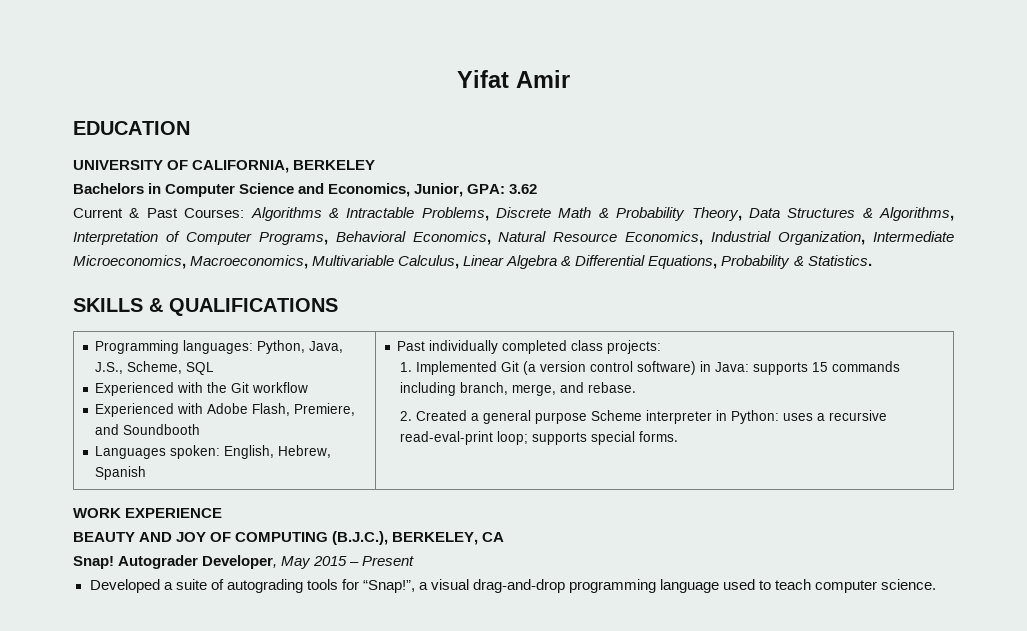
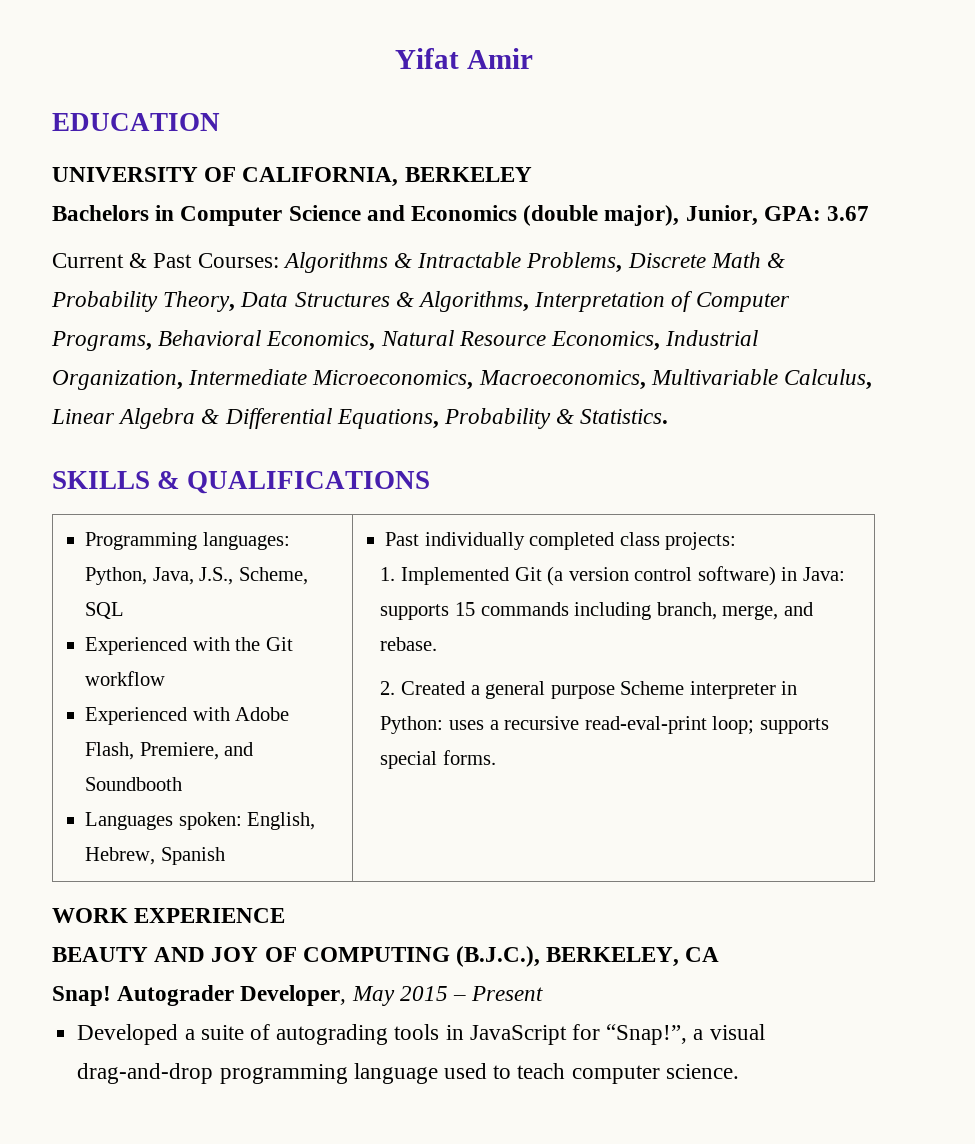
- Bachelors in Computer Science and Economics, Junior, GPA: 3.62
+ Bachelors in Computer Science and Economics (double major), Junior, GPA: 3.67
- Developed a suite of autograding tools for “Snap!”, a visual drag-and-drop programming language used to teach computer science.
+ Developed a suite of autograding tools in JavaScript for “Snap!”, a visual drag-and-drop programming language used to teach computer science.

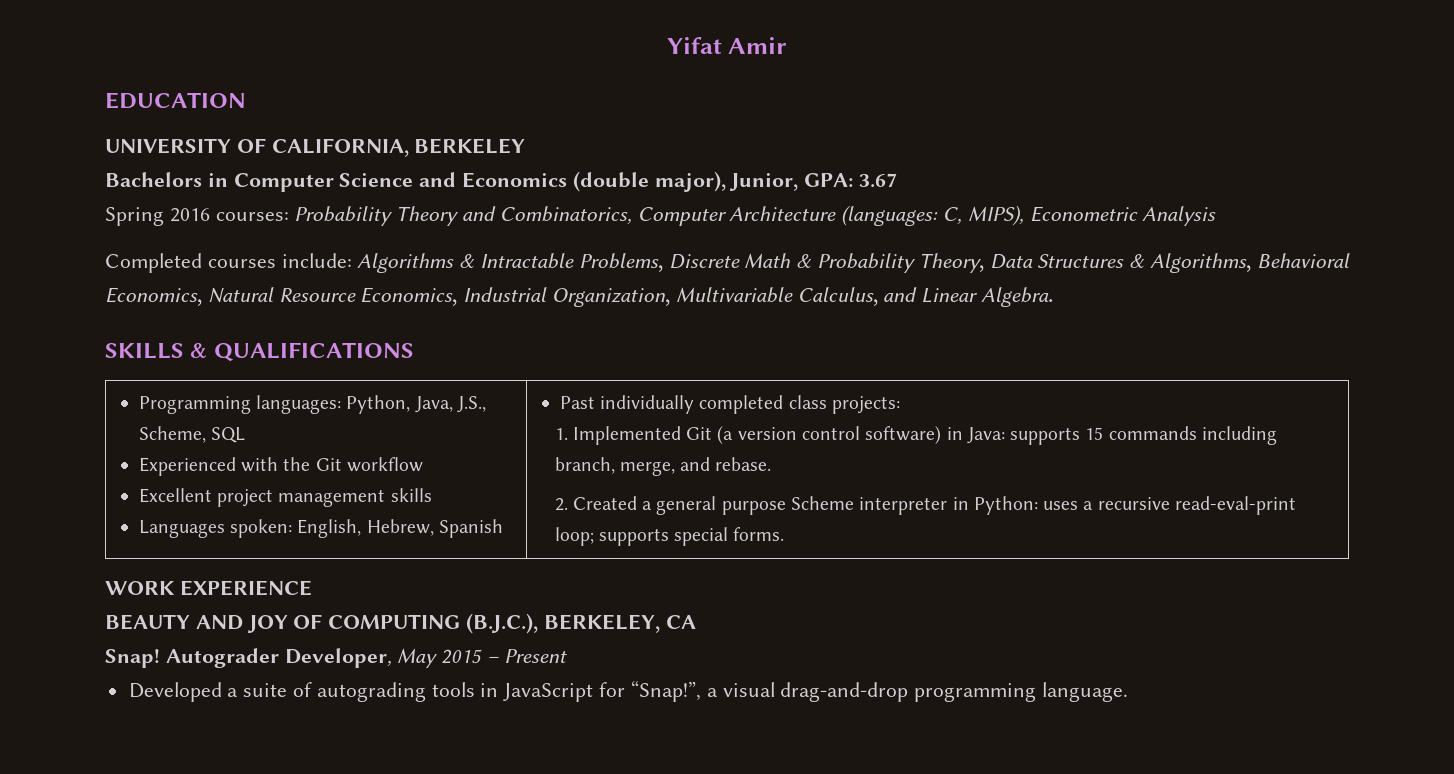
- Current & Past Courses: Algorithms & Intractable Problems, Discrete Math & Probability Theory, Data Structures & Algorithms, Interpretation of Computer Programs, Behavioral Economics, Natural Resource Economics, Industrial Organization, Intermediate Microeconomics, Macroeconomics, Multivariable Calculus, Linear Algebra & Differential Equations, Probability & Statistics.
+ Spring 2016 courses: Probability Theory and Combinatorics, Computer Architecture (languages: C, MIPS), Econometric Analysis
+ Completed courses include: Algorithms & Intractable Problems, Discrete Math & Probability Theory, Data Structures & Algorithms, Behavioral Economics, Natural Resource Economics, Industrial Organization, Multivariable Calculus, and Linear Algebra.
- Experienced with Adobe Flash, Premiere, and Soundbooth
+ Excellent project management skills
- Developed a suite of autograding tools in JavaScript for “Snap!”, a visual drag-and-drop programming language used to teach computer science.
+ Developed a suite of autograding tools in JavaScript for “Snap!”, a visual drag-and-drop programming language.

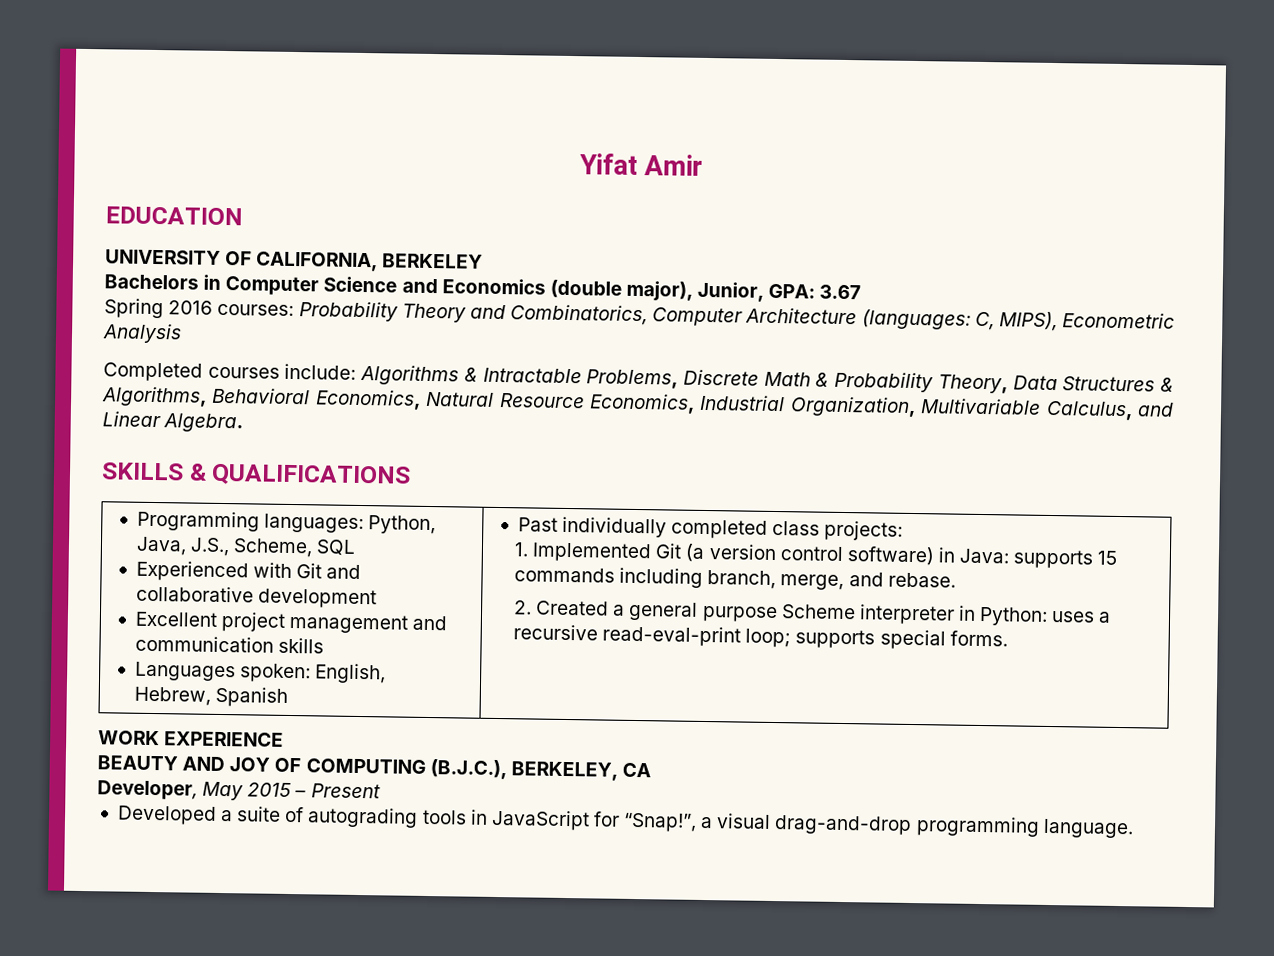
- Experienced with the Git workflow
+ Experienced with Git and collaborative development
- Excellent project management skills
+ Excellent project management and communication skills
- Snap! Autograder Developer, May 2015 – Present
+ Developer, May 2015 – Present

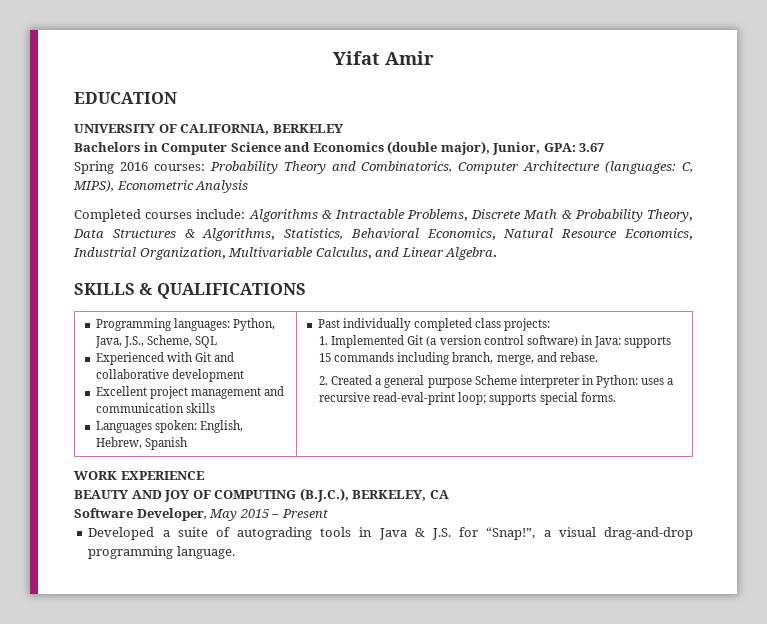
- Completed courses include: Algorithms & Intractable Problems, Discrete Math & Probability Theory, Data Structures & Algorithms, Behavioral Economics, Natural Resource Economics, Industrial Organization, Multivariable Calculus, and Linear Algebra.
+ Completed courses include: Algorithms & Intractable Problems, Discrete Math & Probability Theory, Data Structures & Algorithms, Statistics, Behavioral Economics, Natural Resource Economics, Industrial Organization, Multivariable Calculus, and Linear Algebra.
- Developer, May 2015 – Present
+ Software Developer, May 2015 – Present
- Developed a suite of autograding tools in JavaScript for “Snap!”, a visual drag-and-drop programming language.
+ Developed a suite of autograding tools in Java & J.S. for “Snap!”, a visual drag-and-drop programming language.

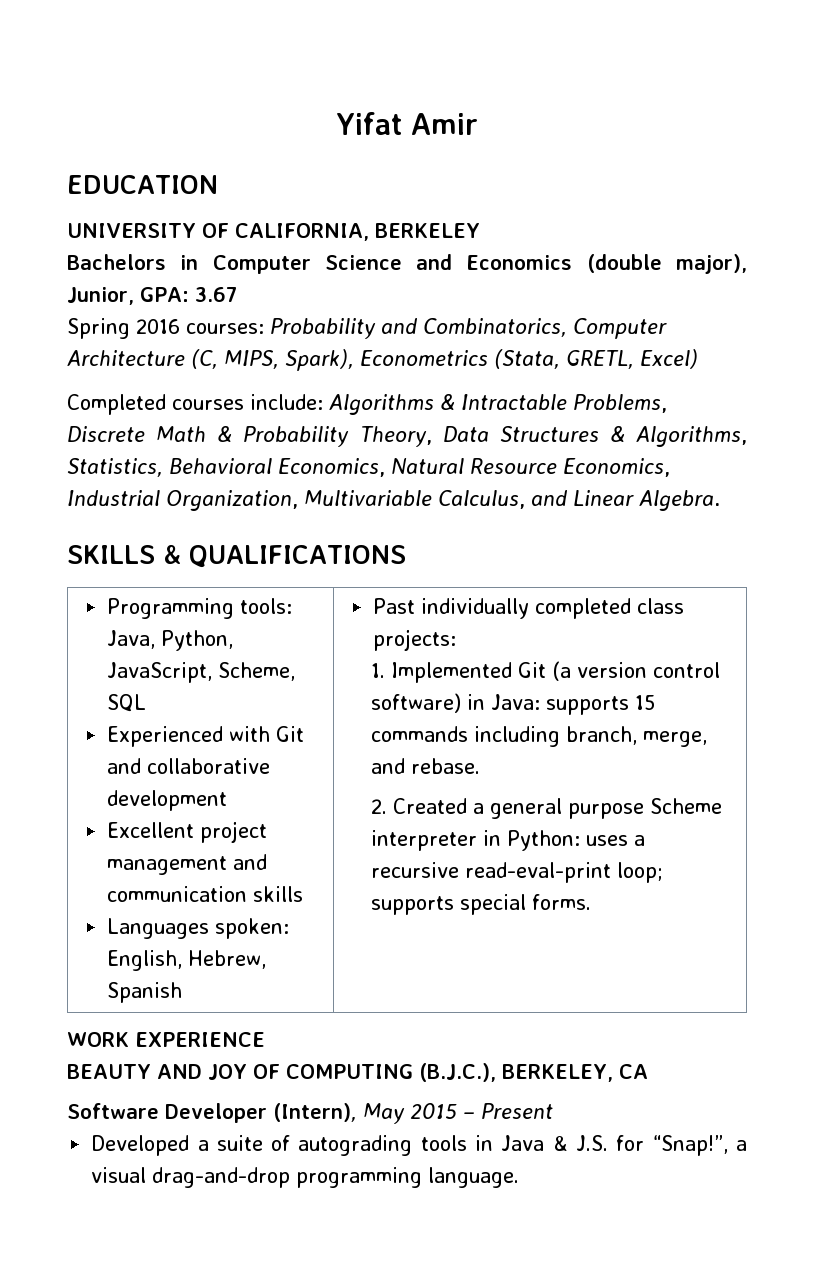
- Spring 2016 courses: Probability Theory and Combinatorics, Computer Architecture (languages: C, MIPS), Econometric Analysis
+ Spring 2016 courses: Probability and Combinatorics, Computer Architecture (C, MIPS, Spark), Econometrics (Stata, GRETL, Excel)
- Programming languages: Python, Java, J.S., Scheme, SQL
+ Programming tools: Java, Python, JavaScript, Scheme, SQL
- Software Developer, May 2015 – Present
+ Software Developer (Intern), May 2015 – Present

